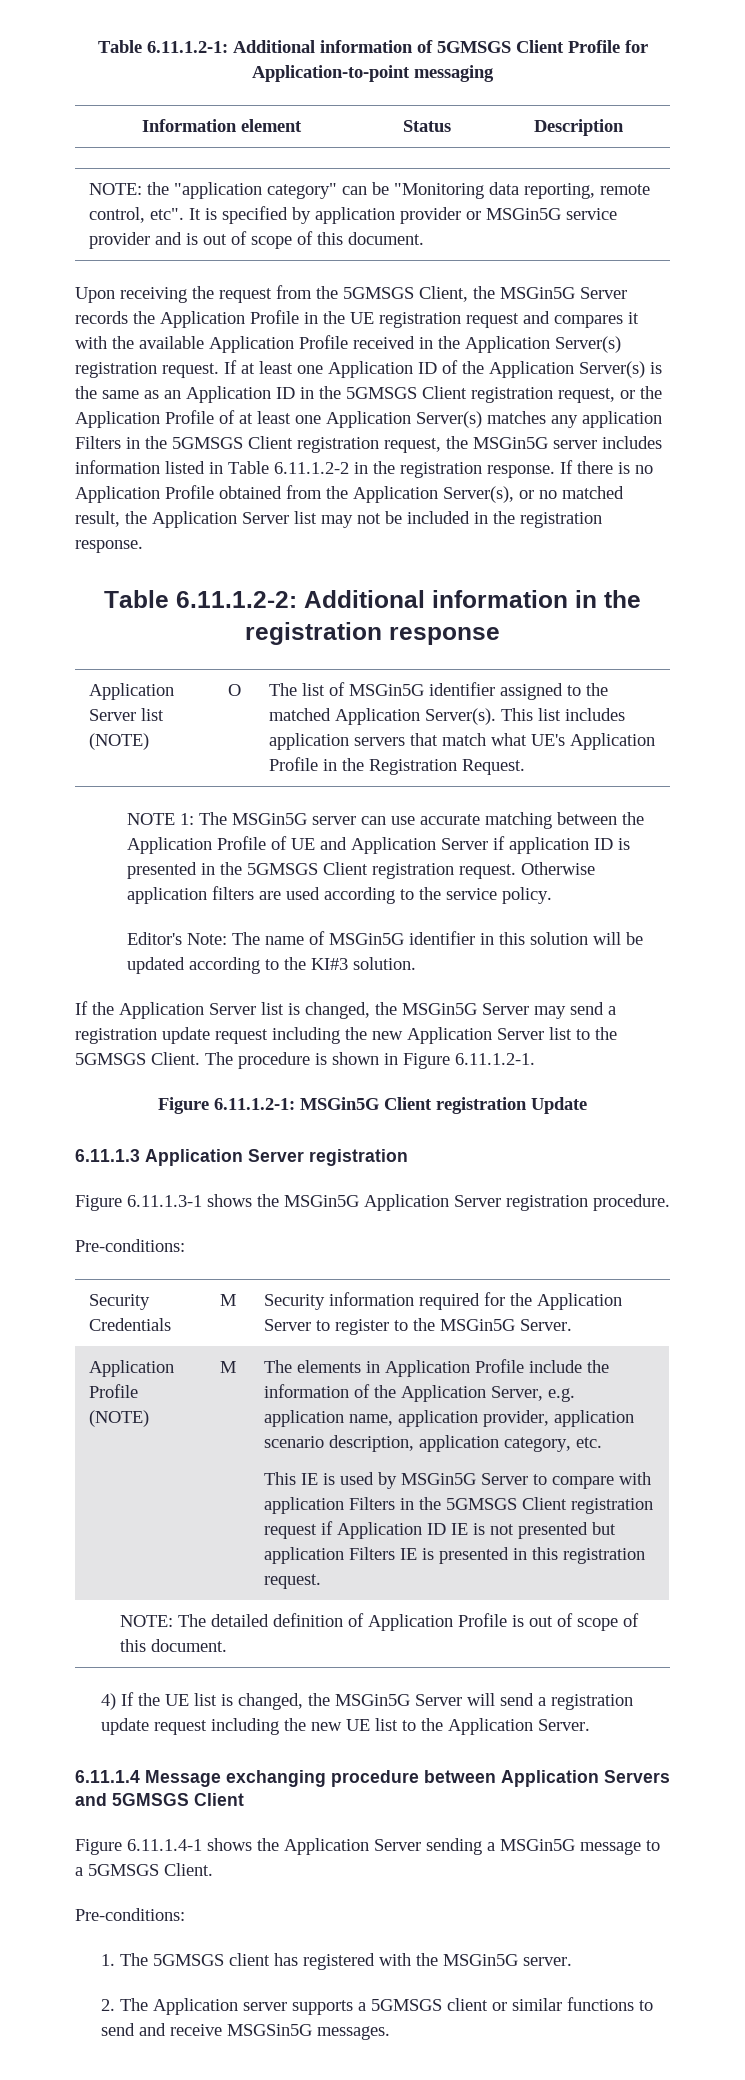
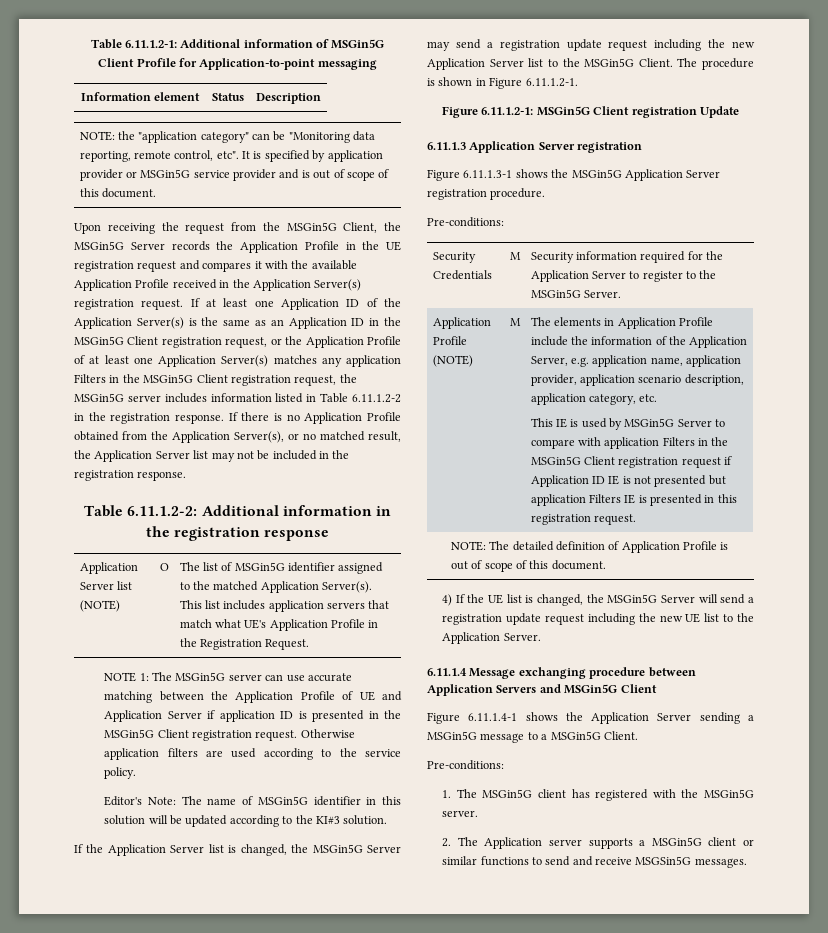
- Table 6.11.1.2-1: Additional information of 5GMSGS Client Profile for Application-to-point messaging
+ Table 6.11.1.2-1: Additional information of MSGin5G Client Profile for Application-to-point messaging
- Upon receiving the request from the 5GMSGS Client, the MSGin5G Server records the Application Profile in the UE registration request and compares it with the available Application Profile received in the Application Server(s) registration request.
+ Upon receiving the request from the MSGin5G Client, the MSGin5G Server records the Application Profile in the UE registration request and compares it with the available Application Profile received in the Application Server(s) registration request.
- If at least one Application ID of the Application Server(s) is the same as an Application ID in the 5GMSGS Client registration request, or the Application Profile of at least one Application Server(s) matches any application Filters in the 5GMSGS Client registration request, the MSGin5G server includes information listed in Table 6.11.1.2-2 in the registration response.
+ If at least one Application ID of the Application Server(s) is the same as an Application ID in the MSGin5G Client registration request, or the Application Profile of at least one Application Server(s) matches any application Filters in the MSGin5G Client registration request, the MSGin5G server includes information listed in Table 6.11.1.2-2 in the registration response.
- NOTE 1: The MSGin5G server can use accurate matching between the Application Profile of UE and Application Server if application ID is presented in the 5GMSGS Client registration request.
+ NOTE 1: The MSGin5G server can use accurate matching between the Application Profile of UE and Application Server if application ID is presented in the MSGin5G Client registration request.
- If the Application Server list is changed, the MSGin5G Server may send a registration update request including the new Application Server list to the 5GMSGS Client.
+ If the Application Server list is changed, the MSGin5G Server may send a registration update request including the new Application Server list to the MSGin5G Client.
- This IE is used by MSGin5G Server to compare with application Filters in the 5GMSGS Client registration request if Application ID IE is not presented but application Filters IE is presented in this registration request.
+ This IE is used by MSGin5G Server to compare with application Filters in the MSGin5G Client registration request if Application ID IE is not presented but application Filters IE is presented in this registration request.
- 6.11.1.4 Message exchanging procedure between Application Servers and 5GMSGS Client
+ 6.11.1.4 Message exchanging procedure between Application Servers and MSGin5G Client
- Figure 6.11.1.4-1 shows the Application Server sending a MSGin5G message to a 5GMSGS Client.
+ Figure 6.11.1.4-1 shows the Application Server sending a MSGin5G message to a MSGin5G Client.
- 1. The 5GMSGS client has registered with the MSGin5G server.
+ 1. The MSGin5G client has registered with the MSGin5G server.
- 2. The Application server supports a 5GMSGS client or similar functions to send and receive MSGSin5G messages.
+ 2. The Application server supports a MSGin5G client or similar functions to send and receive MSGSin5G messages.

